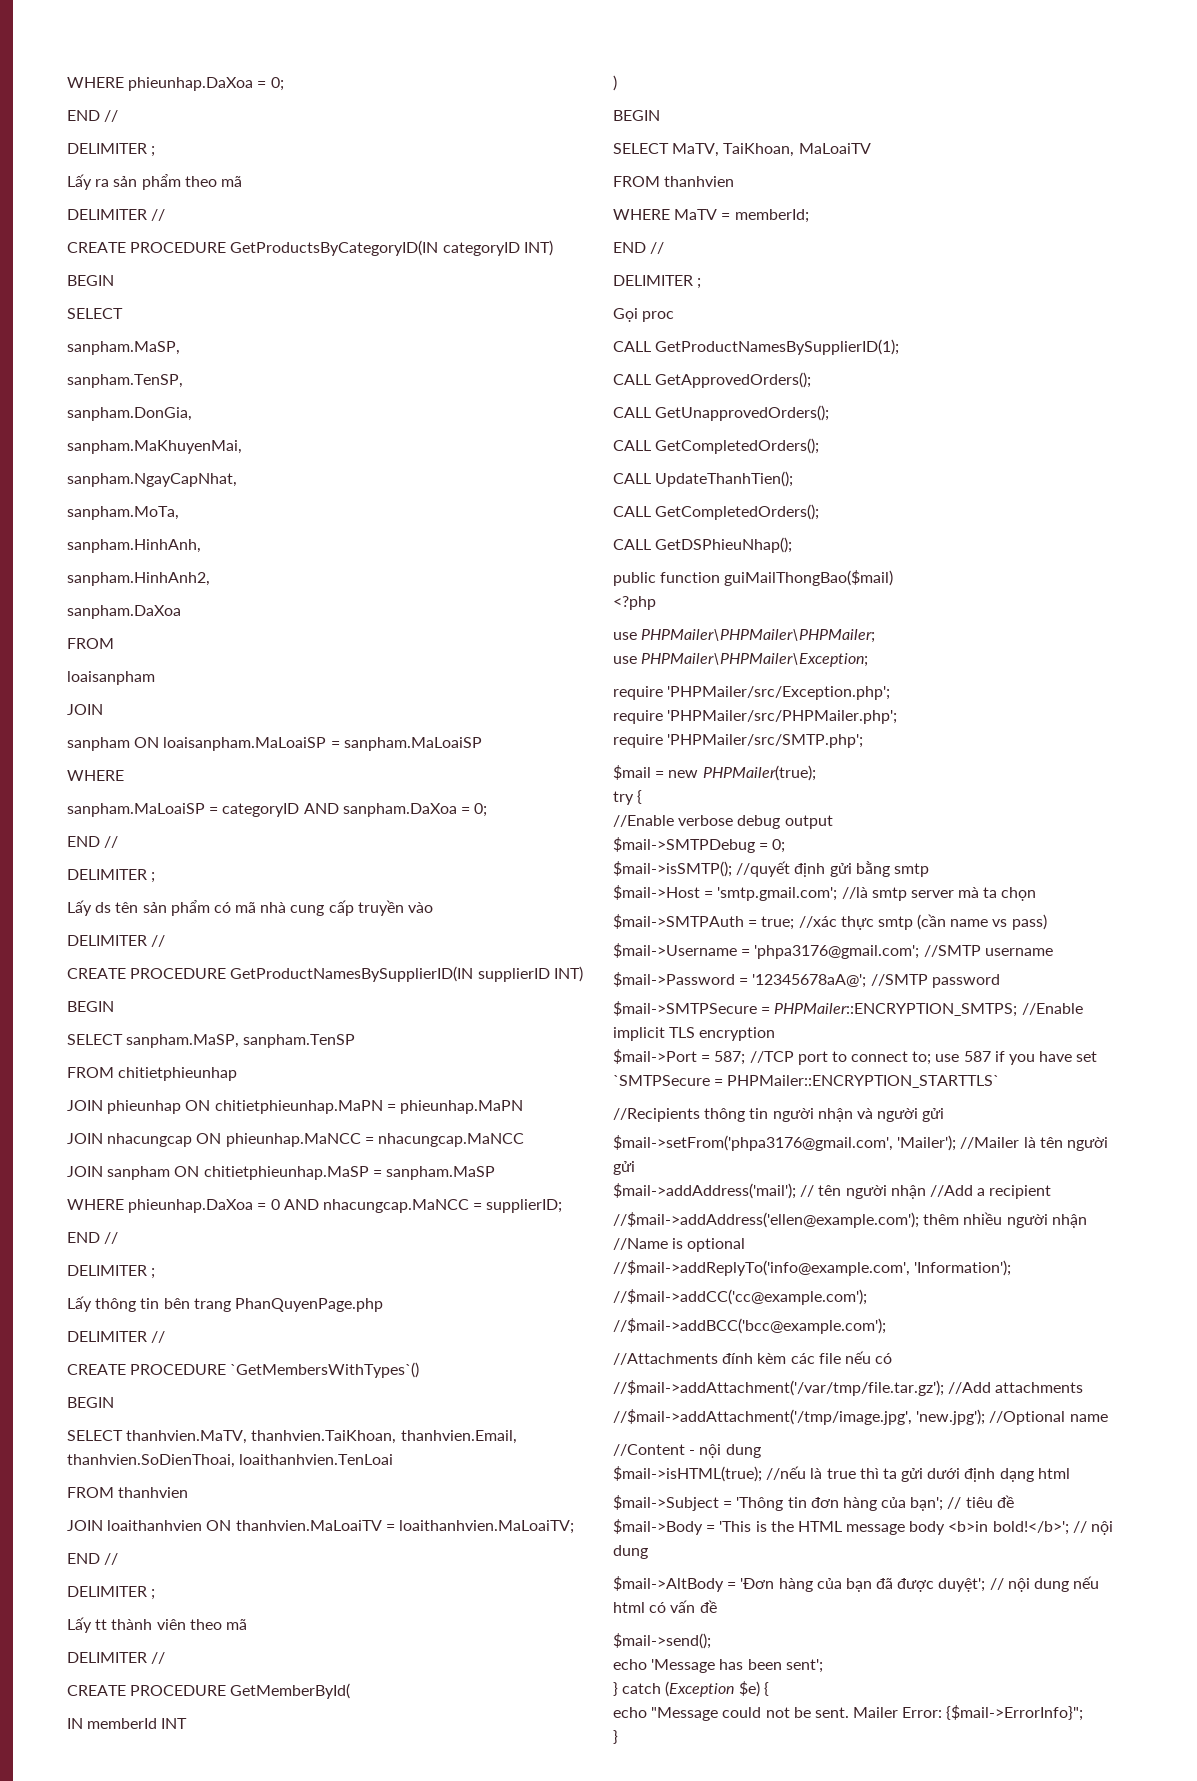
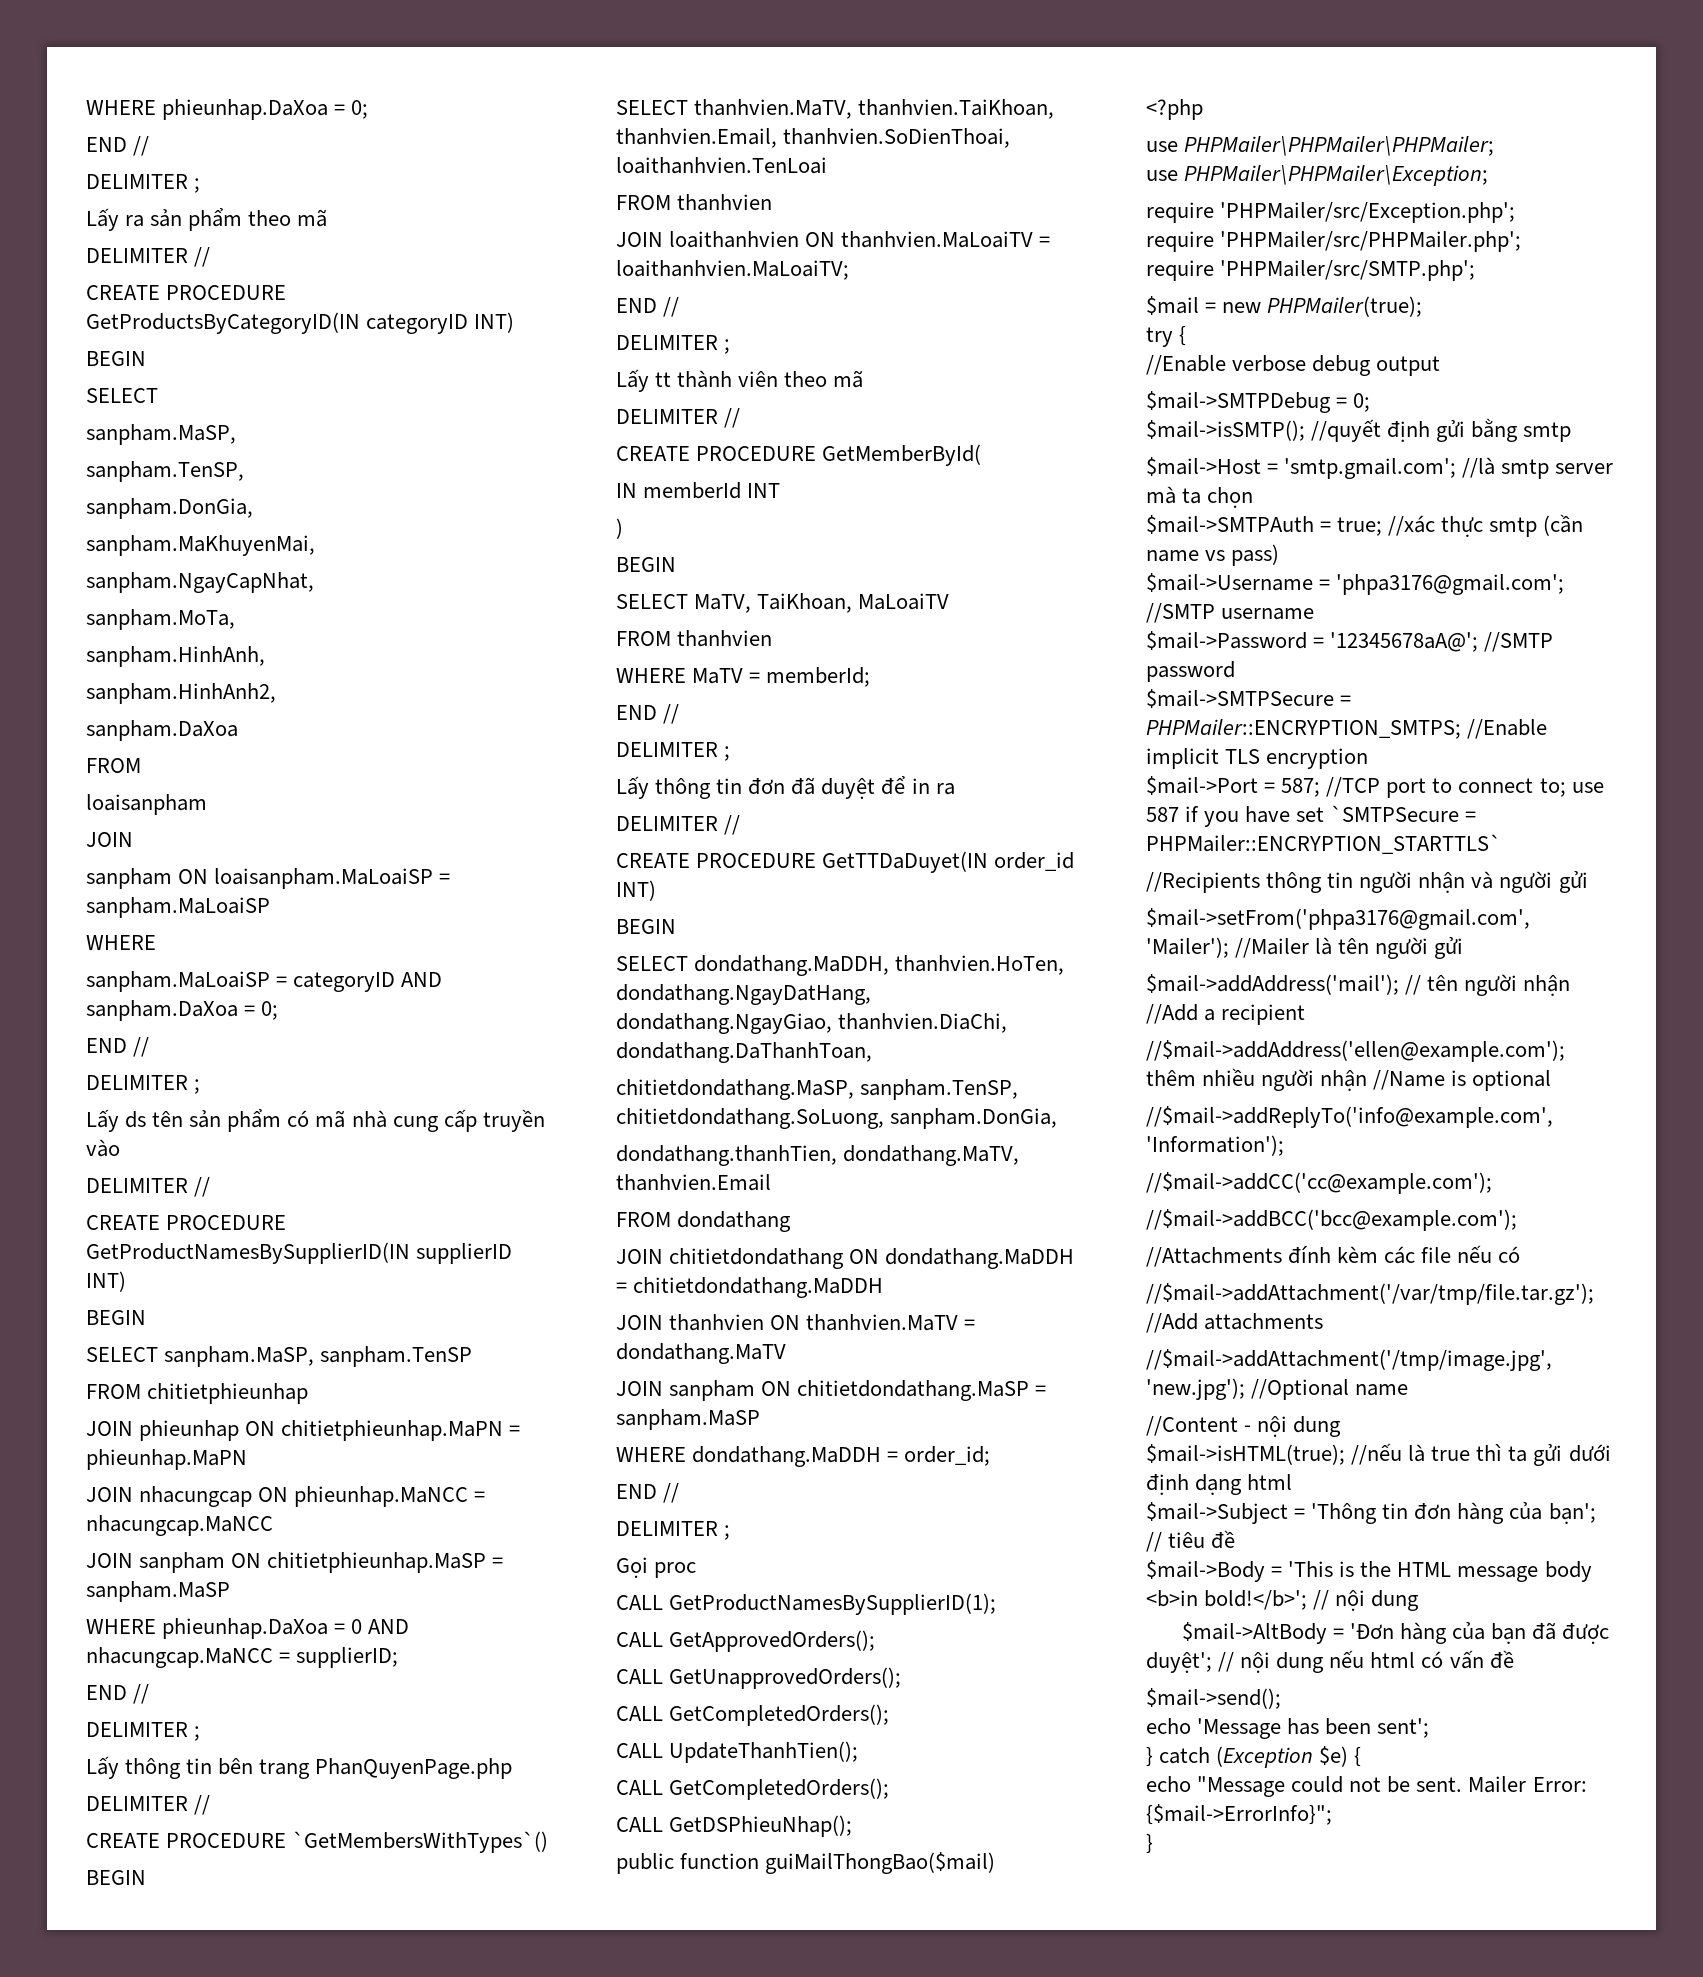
+ Lấy thông tin đơn đã duyệt để in ra
+ DELIMITER //
+ CREATE PROCEDURE GetTTDaDuyet(IN order_id INT)
+ BEGIN
+ SELECT dondathang.MaDDH, thanhvien.HoTen, dondathang.NgayDatHang, dondathang.NgayGiao, thanhvien.DiaChi, dondathang.DaThanhToan,
+ chitietdondathang.MaSP, sanpham.TenSP, chitietdondathang.SoLuong, sanpham.DonGia,
+ dondathang.thanhTien, dondathang.MaTV, thanhvien.Email
+ FROM dondathang
+ JOIN chitietdondathang ON dondathang.MaDDH = chitietdondathang.MaDDH
+ JOIN thanhvien ON thanhvien.MaTV = dondathang.MaTV
+ JOIN sanpham ON chitietdondathang.MaSP = sanpham.MaSP
+ WHERE dondathang.MaDDH = order_id;
+ END //
+ DELIMITER ;

